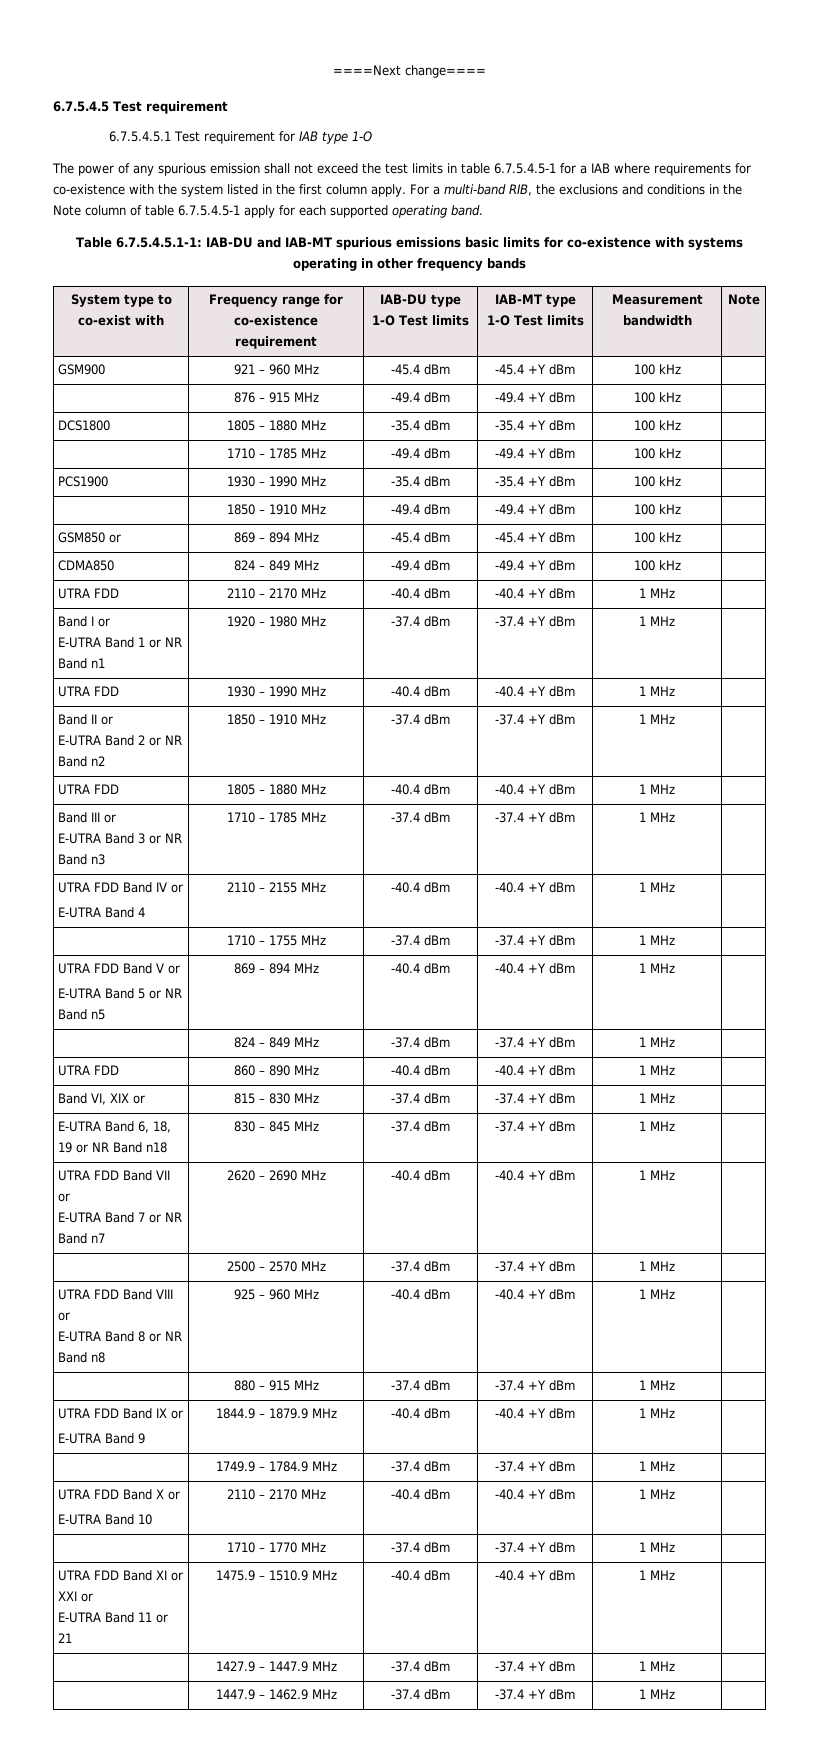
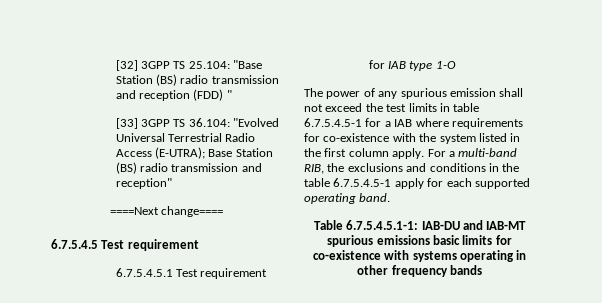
+ [32] 3GPP TS 25.104: "Base Station (BS) radio transmission and reception (FDD) "
+ [33] 3GPP TS 36.104: "Evolved Universal Terrestrial Radio Access (E-UTRA); Base Station (BS) radio transmission and reception"
- For a multi-band RIB, the exclusions and conditions in the Note column of table 6.7.5.4.5-1 apply for each supported operating band.
+ For a multi-band RIB, the exclusions and conditions in the table 6.7.5.4.5-1 apply for each supported operating band.
- System type to co-exist with | Frequency range for co-existence requirement | IAB-DU type 1-O Test limits | IAB-MT type 1-O Test limits | Measurement bandwidth | Note
- GSM900 | 921 – 960 MHz | -45.4 dBm | -45.4 +Y dBm | 100 kHz |
- | 876 – 915 MHz | -49.4 dBm | -49.4 +Y dBm | 100 kHz |
- DCS1800 | 1805 – 1880 MHz | -35.4 dBm | -35.4 +Y dBm | 100 kHz |
- | 1710 – 1785 MHz | -49.4 dBm | -49.4 +Y dBm | 100 kHz |
- PCS1900 | 1930 – 1990 MHz | -35.4 dBm | -35.4 +Y dBm | 100 kHz |
- | 1850 – 1910 MHz | -49.4 dBm | -49.4 +Y dBm | 100 kHz |
- GSM850 or | 869 – 894 MHz | -45.4 dBm | -45.4 +Y dBm | 100 kHz |
- CDMA850 | 824 – 849 MHz | -49.4 dBm | -49.4 +Y dBm | 100 kHz |
- UTRA FDD | 2110 – 2170 MHz | -40.4 dBm | -40.4 +Y dBm | 1 MHz |
- Band I or
- E-UTRA Band 1 or NR Band n1 | 1920 – 1980 MHz | -37.4 dBm | -37.4 +Y dBm | 1 MHz |
- UTRA FDD | 1930 – 1990 MHz | -40.4 dBm | -40.4 +Y dBm | 1 MHz |
- Band II or
- E-UTRA Band 2 or NR Band n2 | 1850 – 1910 MHz | -37.4 dBm | -37.4 +Y dBm | 1 MHz |
- UTRA FDD | 1805 – 1880 MHz | -40.4 dBm | -40.4 +Y dBm | 1 MHz |
- Band III or
- E-UTRA Band 3 or NR Band n3 | 1710 – 1785 MHz | -37.4 dBm | -37.4 +Y dBm | 1 MHz |
- UTRA FDD Band IV or
- E-UTRA Band 4 | 2110 – 2155 MHz | -40.4 dBm | -40.4 +Y dBm | 1 MHz |
- | 1710 – 1755 MHz | -37.4 dBm | -37.4 +Y dBm | 1 MHz |
- UTRA FDD Band V or
- E-UTRA Band 5 or NR Band n5 | 869 – 894 MHz | -40.4 dBm | -40.4 +Y dBm | 1 MHz |
- | 824 – 849 MHz | -37.4 dBm | -37.4 +Y dBm | 1 MHz |
- UTRA FDD | 860 – 890 MHz | -40.4 dBm | -40.4 +Y dBm | 1 MHz |
- Band VI, XIX or | 815 – 830 MHz | -37.4 dBm | -37.4 +Y dBm | 1 MHz |
- E-UTRA Band 6, 18, 19 or NR Band n18 | 830 – 845 MHz | -37.4 dBm | -37.4 +Y dBm | 1 MHz |
- UTRA FDD Band VII or
- E-UTRA Band 7 or NR Band n7 | 2620 – 2690 MHz | -40.4 dBm | -40.4 +Y dBm | 1 MHz |
- | 2500 – 2570 MHz | -37.4 dBm | -37.4 +Y dBm | 1 MHz |
- UTRA FDD Band VIII or
- E-UTRA Band 8 or NR Band n8 | 925 – 960 MHz | -40.4 dBm | -40.4 +Y dBm | 1 MHz |
- | 880 – 915 MHz | -37.4 dBm | -37.4 +Y dBm | 1 MHz |
- UTRA FDD Band IX or
- E-UTRA Band 9 | 1844.9 – 1879.9 MHz | -40.4 dBm | -40.4 +Y dBm | 1 MHz |
- | 1749.9 – 1784.9 MHz | -37.4 dBm | -37.4 +Y dBm | 1 MHz |
- UTRA FDD Band X or
- E-UTRA Band 10 | 2110 – 2170 MHz | -40.4 dBm | -40.4 +Y dBm | 1 MHz |
- | 1710 – 1770 MHz | -37.4 dBm | -37.4 +Y dBm | 1 MHz |
- UTRA FDD Band XI or XXI or
- E-UTRA Band 11 or 21 | 1475.9 – 1510.9 MHz | -40.4 dBm | -40.4 +Y dBm | 1 MHz |
- | 1427.9 – 1447.9 MHz | -37.4 dBm | -37.4 +Y dBm | 1 MHz |
- | 1447.9 – 1462.9 MHz | -37.4 dBm | -37.4 +Y dBm | 1 MHz |

